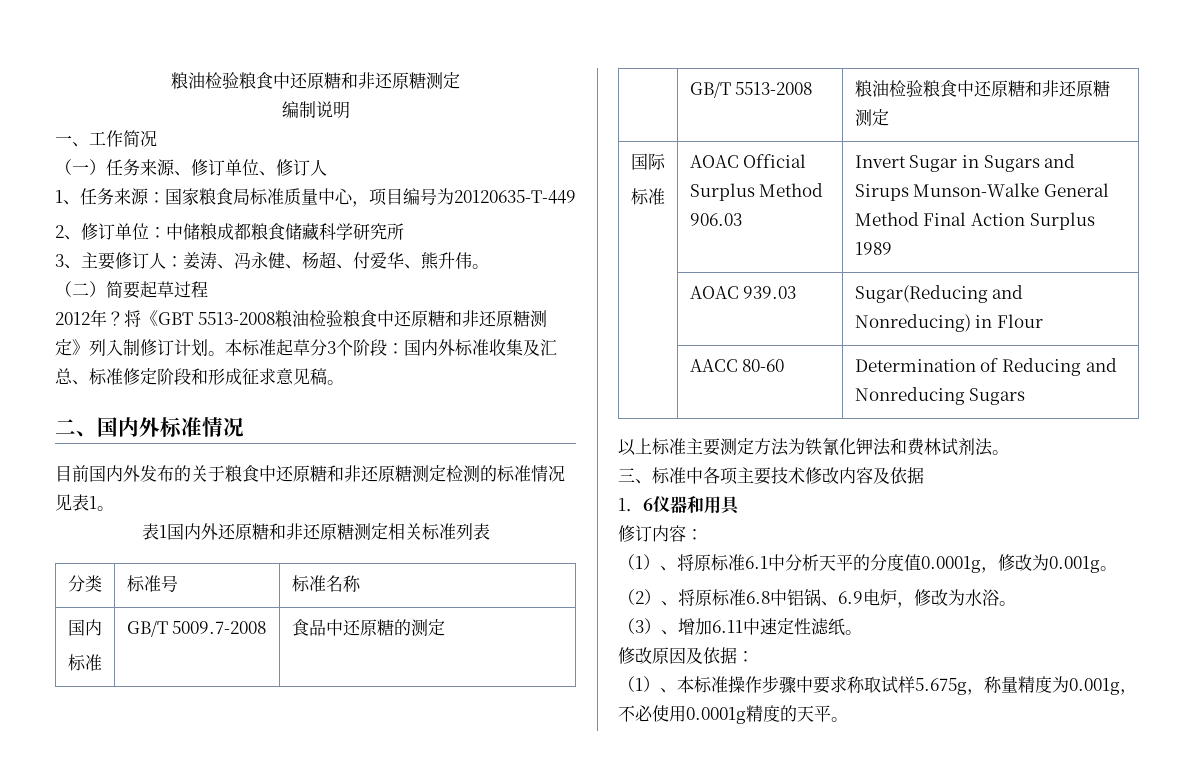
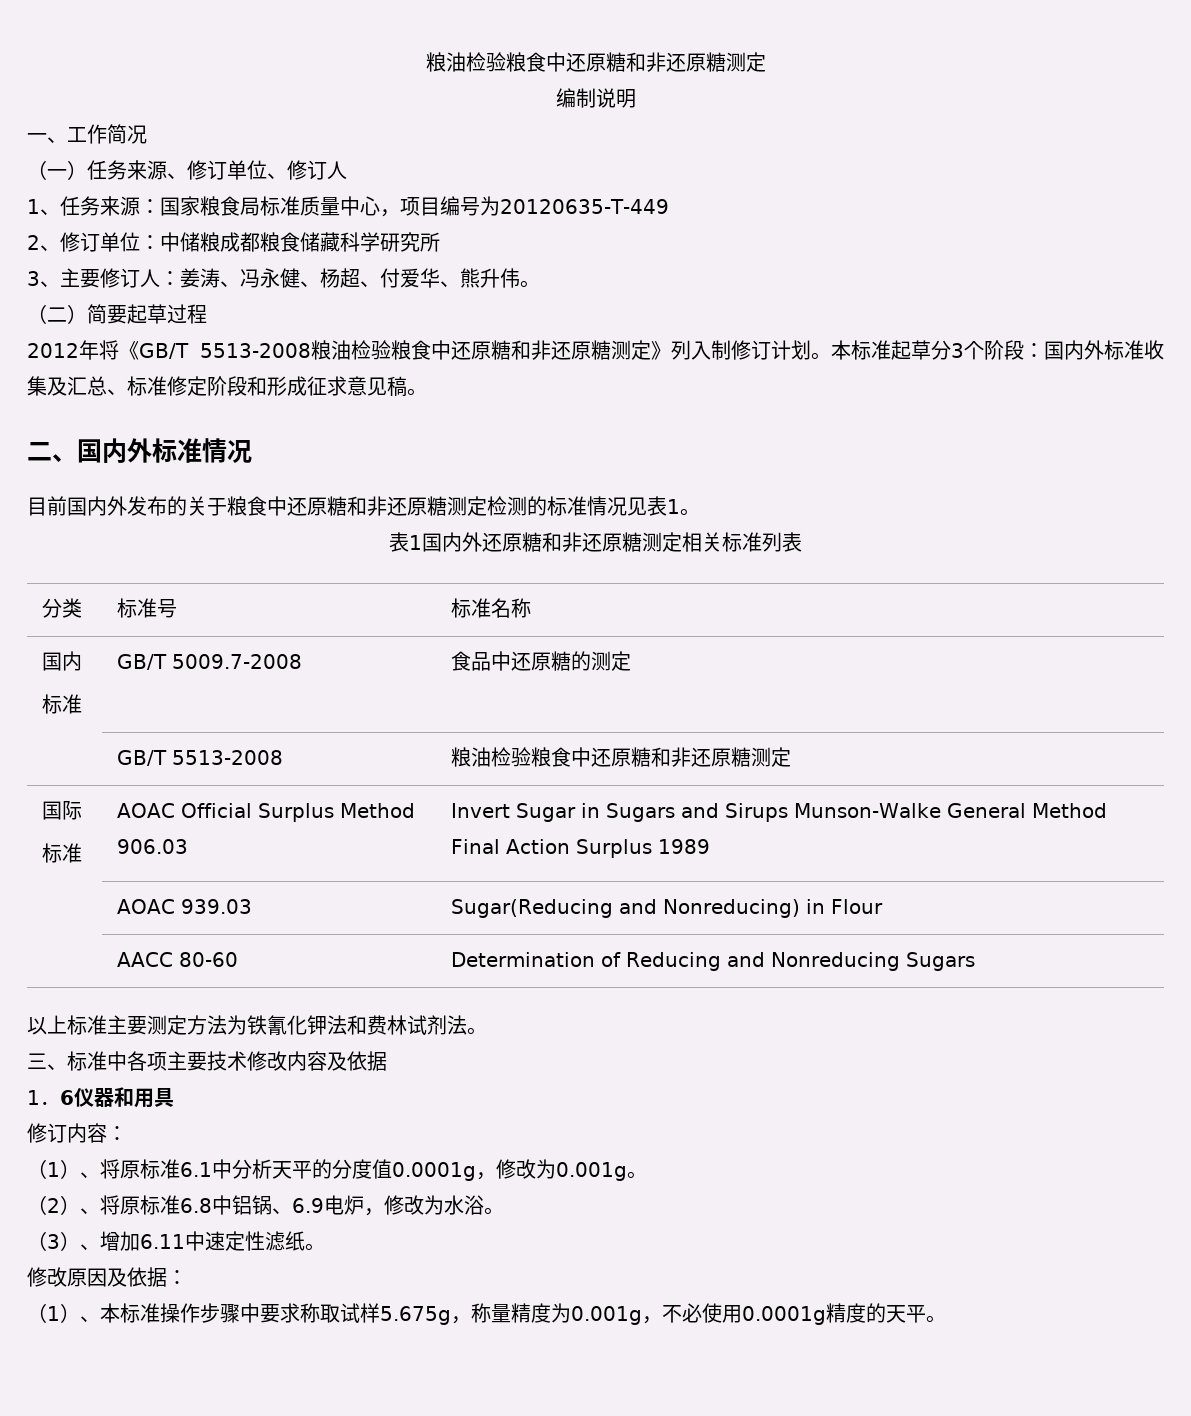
- 2012年？将《GBT 5513-2008粮油检验粮食中还原糖和非还原糖测定》列入制修订计划。
+ 2012年将《GB/T 5513-2008粮油检验粮食中还原糖和非还原糖测定》列入制修订计划。

